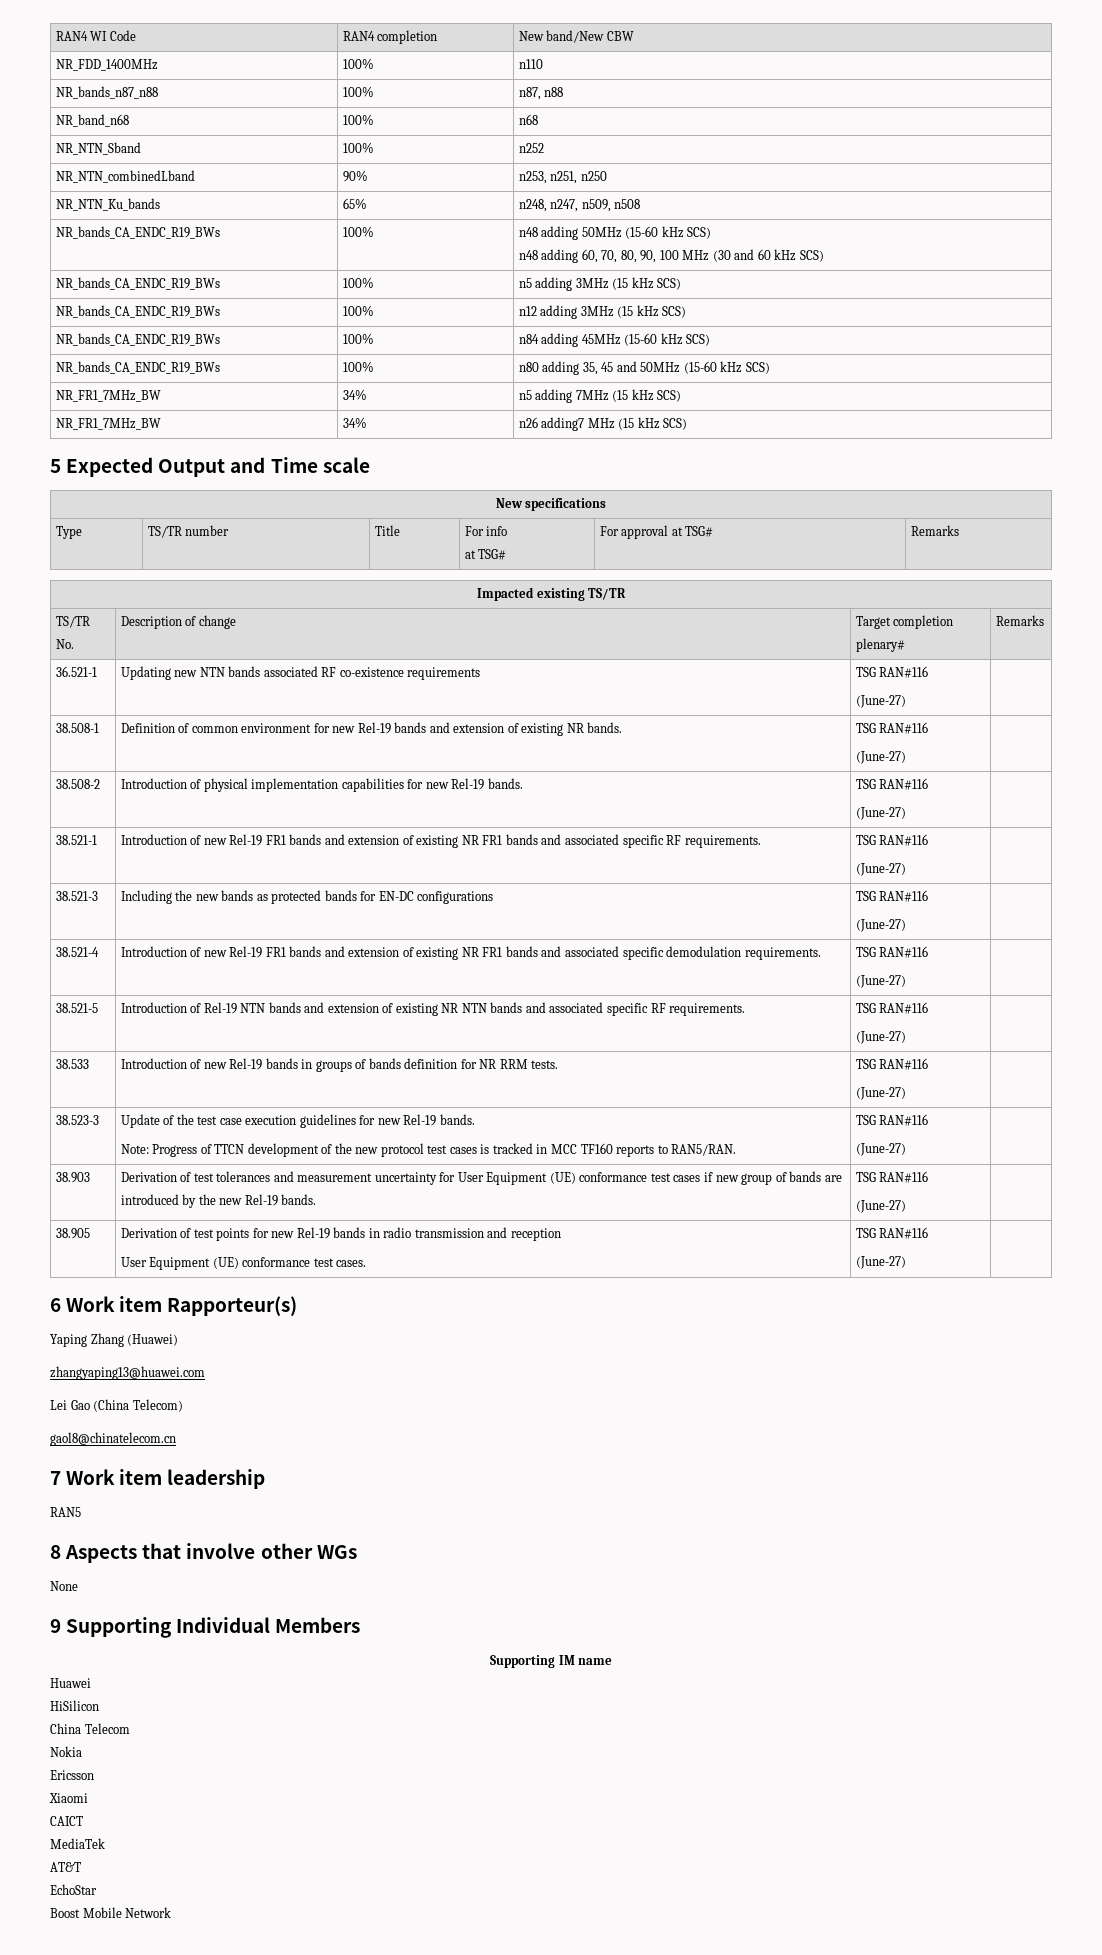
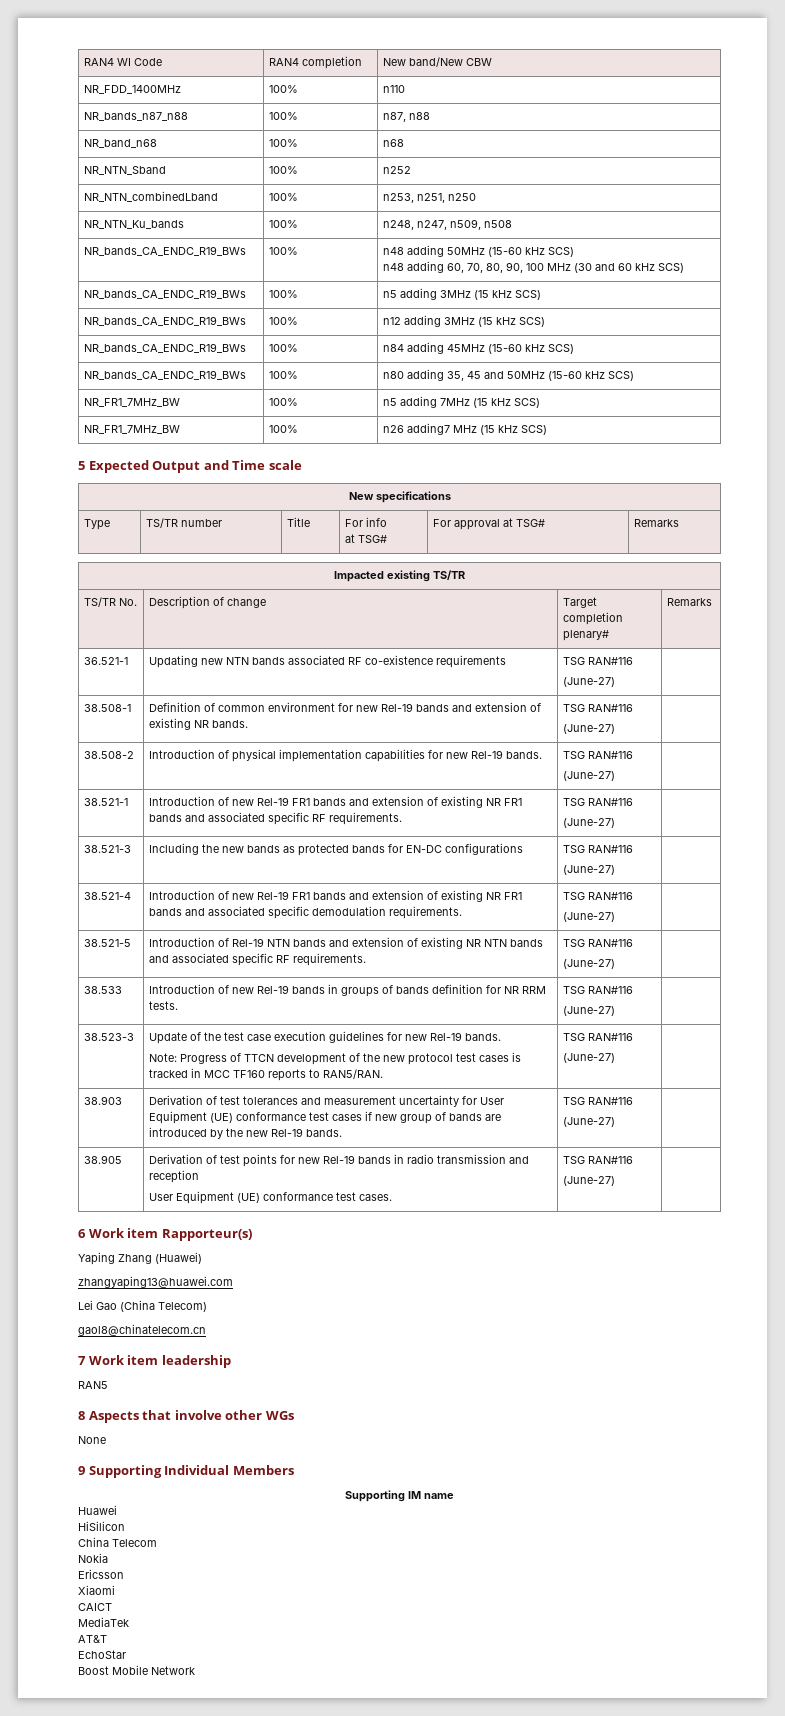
- NR_NTN_combinedLband | 90% | n253, n251, n250
+ NR_NTN_combinedLband | 100% | n253, n251, n250
- NR_NTN_Ku_bands | 65% | n248, n247, n509, n508
+ NR_NTN_Ku_bands | 100% | n248, n247, n509, n508
- NR_FR1_7MHz_BW | 34% | n5 adding 7MHz (15 kHz SCS)
+ NR_FR1_7MHz_BW | 100% | n5 adding 7MHz (15 kHz SCS)
- NR_FR1_7MHz_BW | 34% | n26 adding7 MHz (15 kHz SCS)
+ NR_FR1_7MHz_BW | 100% | n26 adding7 MHz (15 kHz SCS)

